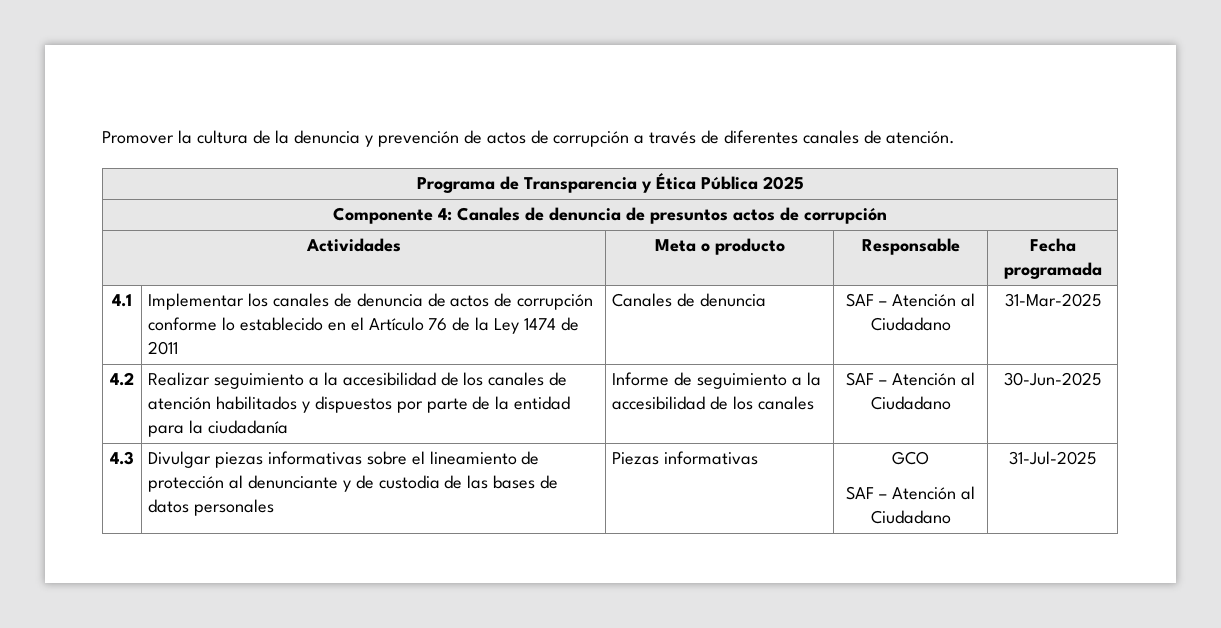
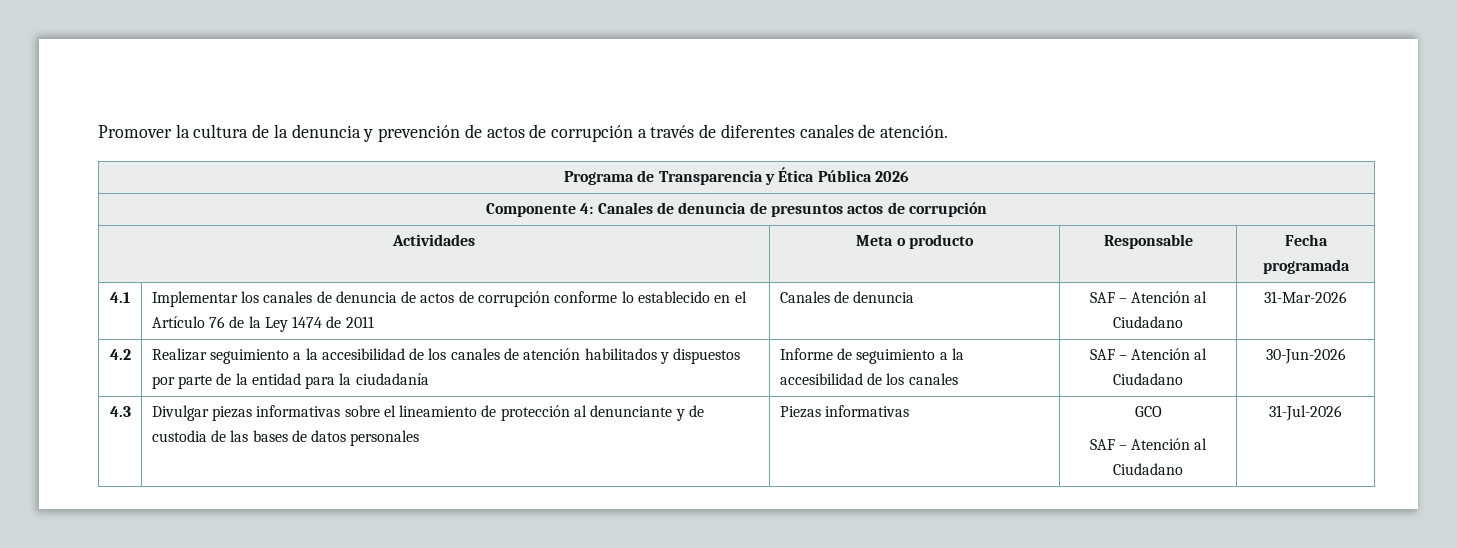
- Programa de Transparencia y Ética Pública 2025
+ Programa de Transparencia y Ética Pública 2026
- 4.1 | Implementar los canales de denuncia de actos de corrupción conforme lo establecido en el Artículo 76 de la Ley 1474 de 2011 | Canales de denuncia | SAF – Atención al Ciudadano | 31-Mar-2025
+ 4.1 | Implementar los canales de denuncia de actos de corrupción conforme lo establecido en el Artículo 76 de la Ley 1474 de 2011 | Canales de denuncia | SAF – Atención al Ciudadano | 31-Mar-2026
- 4.2 | Realizar seguimiento a la accesibilidad de los canales de atención habilitados y dispuestos por parte de la entidad para la ciudadanía | Informe de seguimiento a la accesibilidad de los canales | SAF – Atención al Ciudadano | 30-Jun-2025
+ 4.2 | Realizar seguimiento a la accesibilidad de los canales de atención habilitados y dispuestos por parte de la entidad para la ciudadanía | Informe de seguimiento a la accesibilidad de los canales | SAF – Atención al Ciudadano | 30-Jun-2026
  4.3 | Divulgar piezas informativas sobre el lineamiento de protección al denunciante y de custodia de las bases de datos personales | Piezas informativas | GCO
- SAF – Atención al Ciudadano | 31-Jul-2025
+ SAF – Atención al Ciudadano | 31-Jul-2026

